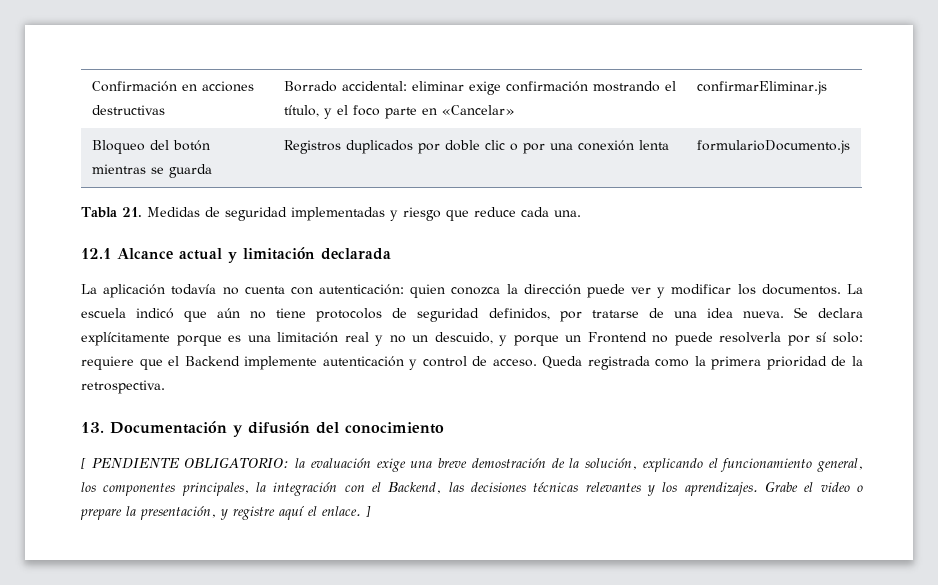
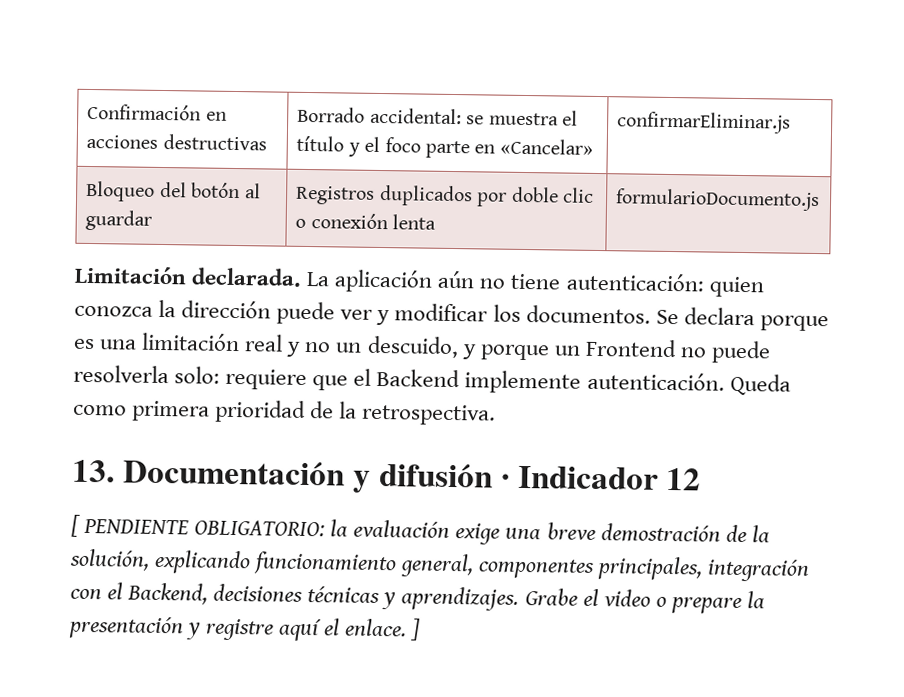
- Confirmación en acciones destructivas | Borrado accidental: eliminar exige confirmación mostrando el título, y el foco parte en «Cancelar» | confirmarEliminar.js
+ Confirmación en acciones destructivas | Borrado accidental: se muestra el título y el foco parte en «Cancelar» | confirmarEliminar.js
- Bloqueo del botón mientras se guarda | Registros duplicados por doble clic o por una conexión lenta | formularioDocumento.js
+ Bloqueo del botón al guardar | Registros duplicados por doble clic o conexión lenta | formularioDocumento.js
- Tabla 21. Medidas de seguridad implementadas y riesgo que reduce cada una.
- 12.1 Alcance actual y limitación declarada
- La aplicación todavía no cuenta con autenticación: quien conozca la dirección puede ver y modificar los documentos.
+ Limitación declarada. La aplicación aún no tiene autenticación: quien conozca la dirección puede ver y modificar los documentos.
- La escuela indicó que aún no tiene protocolos de seguridad definidos, por tratarse de una idea nueva.
- Se declara explícitamente porque es una limitación real y no un descuido, y porque un Frontend no puede resolverla por sí solo: requiere que el Backend implemente autenticación y control de acceso. Queda registrada como la primera prioridad de la retrospectiva.
+ Se declara porque es una limitación real y no un descuido, y porque un Frontend no puede resolverla solo: requiere que el Backend implemente autenticación. Queda como primera prioridad de la retrospectiva.
- 13. Documentación y difusión del conocimiento
+ 13. Documentación y difusión · Indicador 12
- [ PENDIENTE OBLIGATORIO: la evaluación exige una breve demostración de la solución, explicando el funcionamiento general, los componentes principales, la integración con el Backend, las decisiones técnicas relevantes y los aprendizajes.
+ [ PENDIENTE OBLIGATORIO: la evaluación exige una breve demostración de la solución, explicando funcionamiento general, componentes principales, integración con el Backend, decisiones técnicas y aprendizajes.
- Grabe el video o prepare la presentación, y registre aquí el enlace. ]
+ Grabe el video o prepare la presentación y registre aquí el enlace. ]

